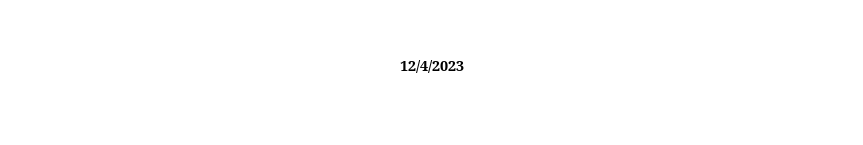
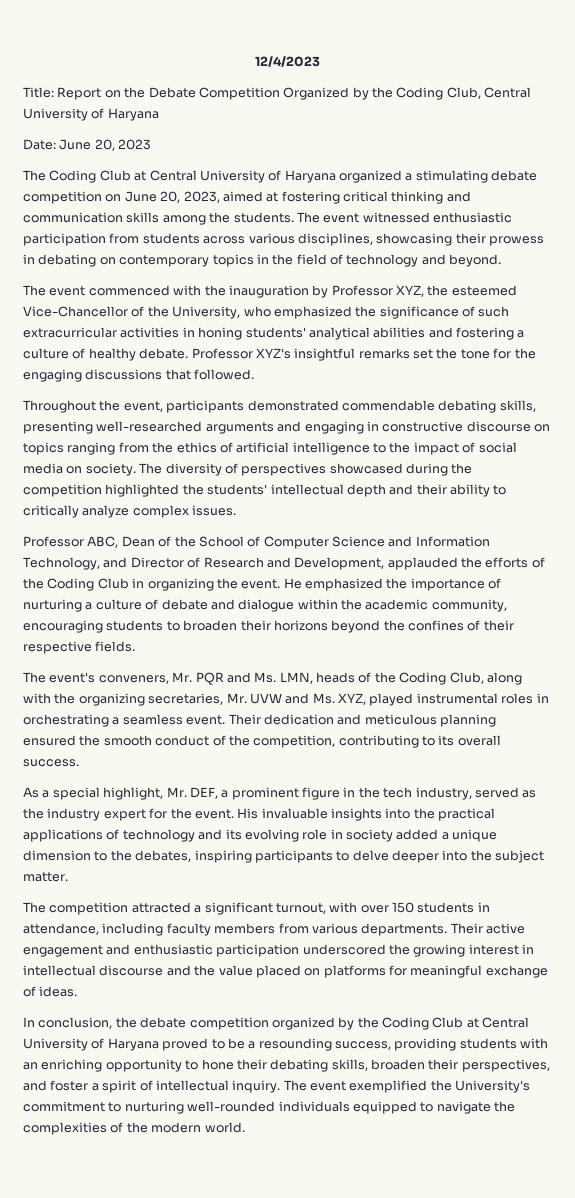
+ Title: Report on the Debate Competition Organized by the Coding Club, Central University of Haryana
+ Date: June 20, 2023
+ The Coding Club at Central University of Haryana organized a stimulating debate competition on June 20, 2023, aimed at fostering critical thinking and communication skills among the students. The event witnessed enthusiastic participation from students across various disciplines, showcasing their prowess in debating on contemporary topics in the field of technology and beyond.
+ The event commenced with the inauguration by Professor XYZ, the esteemed Vice-Chancellor of the University, who emphasized the significance of such extracurricular activities in honing students' analytical abilities and fostering a culture of healthy debate. Professor XYZ's insightful remarks set the tone for the engaging discussions that followed.
+ Throughout the event, participants demonstrated commendable debating skills, presenting well-researched arguments and engaging in constructive discourse on topics ranging from the ethics of artificial intelligence to the impact of social media on society. The diversity of perspectives showcased during the competition highlighted the students' intellectual depth and their ability to critically analyze complex issues.
+ Professor ABC, Dean of the School of Computer Science and Information Technology, and Director of Research and Development, applauded the efforts of the Coding Club in organizing the event. He emphasized the importance of nurturing a culture of debate and dialogue within the academic community, encouraging students to broaden their horizons beyond the confines of their respective fields.
+ The event's conveners, Mr. PQR and Ms. LMN, heads of the Coding Club, along with the organizing secretaries, Mr. UVW and Ms. XYZ, played instrumental roles in orchestrating a seamless event. Their dedication and meticulous planning ensured the smooth conduct of the competition, contributing to its overall success.
+ As a special highlight, Mr. DEF, a prominent figure in the tech industry, served as the industry expert for the event. His invaluable insights into the practical applications of technology and its evolving role in society added a unique dimension to the debates, inspiring participants to delve deeper into the subject matter.
+ The competition attracted a significant turnout, with over 150 students in attendance, including faculty members from various departments. Their active engagement and enthusiastic participation underscored the growing interest in intellectual discourse and the value placed on platforms for meaningful exchange of ideas.
+ In conclusion, the debate competition organized by the Coding Club at Central University of Haryana proved to be a resounding success, providing students with an enriching opportunity to hone their debating skills, broaden their perspectives, and foster a spirit of intellectual inquiry. The event exemplified the University's commitment to nurturing well-rounded individuals equipped to navigate the complexities of the modern world.

